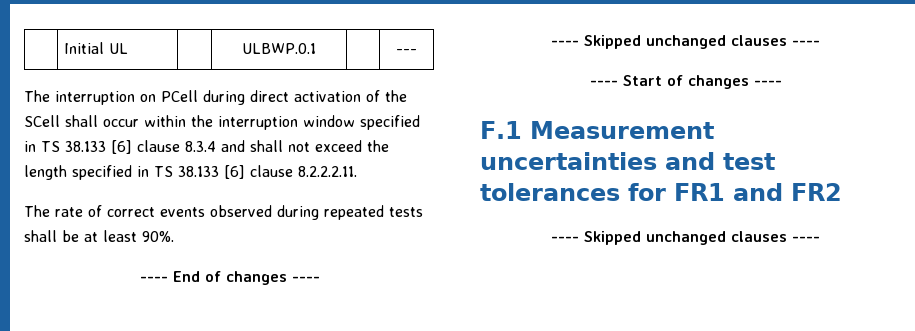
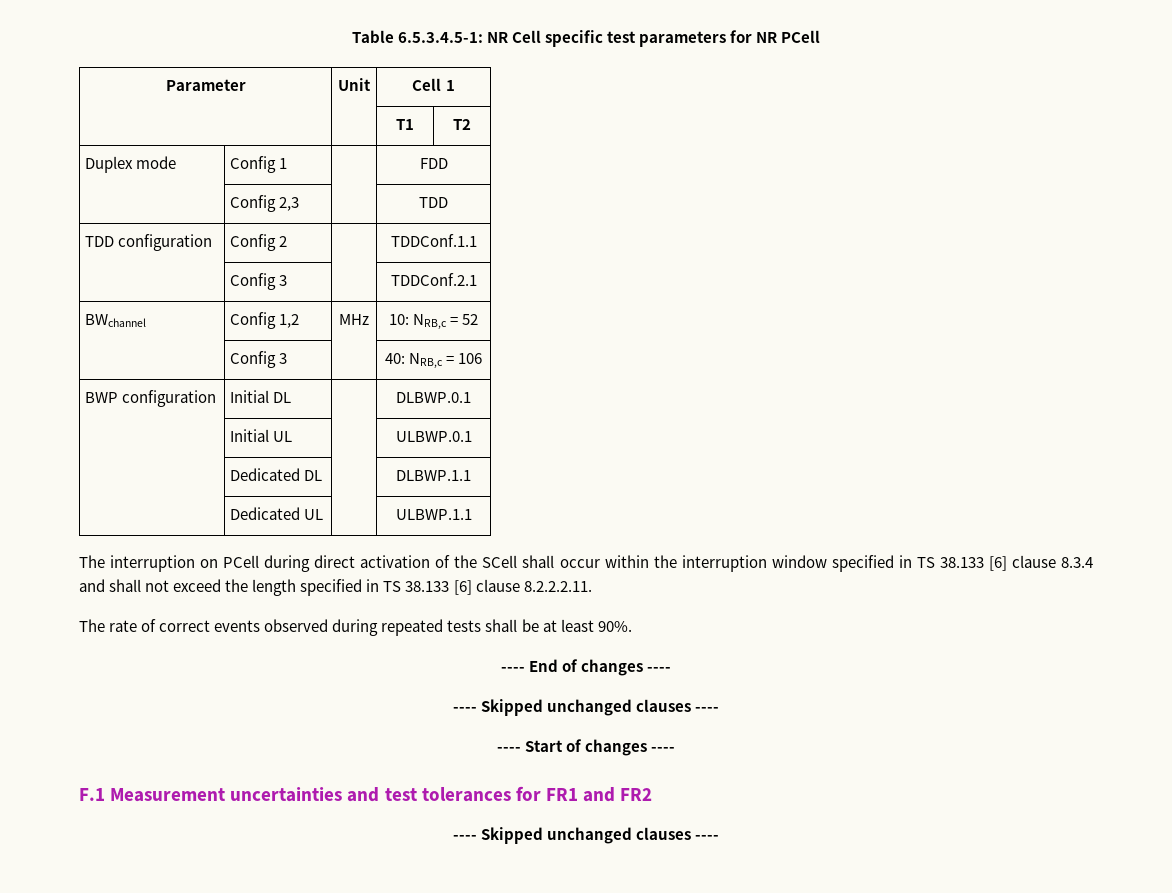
- | Initial UL | | ULBWP.0.1 | | ---
+ Table 6.5.3.4.5-1: NR Cell specific test parameters for NR PCell
+ Parameter | Unit | Cell 1
+ | | T1 | T2
+ Duplex mode | Config 1 | | FDD
+ | Config 2,3 | | TDD
+ TDD configuration | Config 2 | | TDDConf.1.1
+ | Config 3 | | TDDConf.2.1
+ BWchannel | Config 1,2 | MHz | 10: NRB,c = 52
+ | Config 3 | | 40: NRB,c = 106
+ BWP configuration | Initial DL | | DLBWP.0.1
+ | Initial UL | | ULBWP.0.1
+ | Dedicated DL | | DLBWP.1.1
+ | Dedicated UL | | ULBWP.1.1

